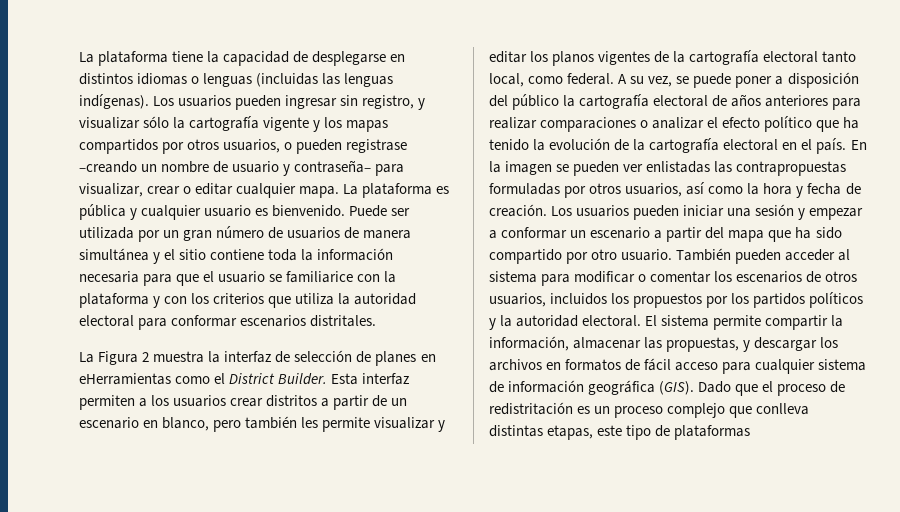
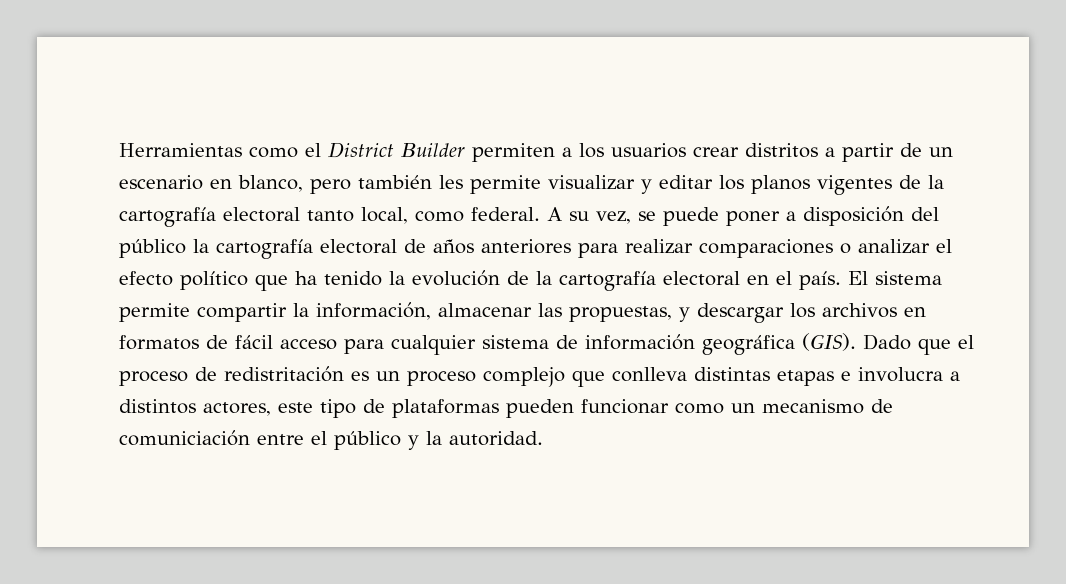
- La plataforma tiene la capacidad de desplegarse en distintos idiomas o lenguas (incluidas las lenguas indígenas). Los usuarios pueden ingresar sin registro, y visualizar sólo la cartografía vigente y los mapas compartidos por otros usuarios, o pueden registrase –creando un nombre de usuario y contraseña– para visualizar, crear o editar cualquier mapa. La plataforma es pública y cualquier usuario es bienvenido. Puede ser utilizada por un gran número de usuarios de manera simultánea y el sitio contiene toda la información necesaria para que el usuario se familiarice con la plataforma y con los criterios que utiliza la autoridad electoral para conformar escenarios distritales.
- La Figura 2 muestra la interfaz de selección de planes en eHerramientas como el District Builder. Esta interfaz permiten a los usuarios crear distritos a partir de un escenario en blanco, pero también les permite visualizar y editar los planos vigentes de la cartografía electoral tanto local, como federal.
+ Herramientas como el District Builder permiten a los usuarios crear distritos a partir de un escenario en blanco, pero también les permite visualizar y editar los planos vigentes de la cartografía electoral tanto local, como federal.
- En la imagen se pueden ver enlistadas las contrapropuestas formuladas por otros usuarios, así como la hora y fecha de creación. Los usuarios pueden iniciar una sesión y empezar a conformar un escenario a partir del mapa que ha sido compartido por otro usuario. También pueden acceder al sistema para modificar o comentar los escenarios de otros usuarios, incluidos los propuestos por los partidos políticos y la autoridad electoral.
- Dado que el proceso de redistritación es un proceso complejo que conlleva distintas etapas, este tipo de plataformas
+ Dado que el proceso de redistritación es un proceso complejo que conlleva distintas etapas e involucra a distintos actores, este tipo de plataformas pueden funcionar como un mecanismo de comuniciación entre el público y la autoridad.

